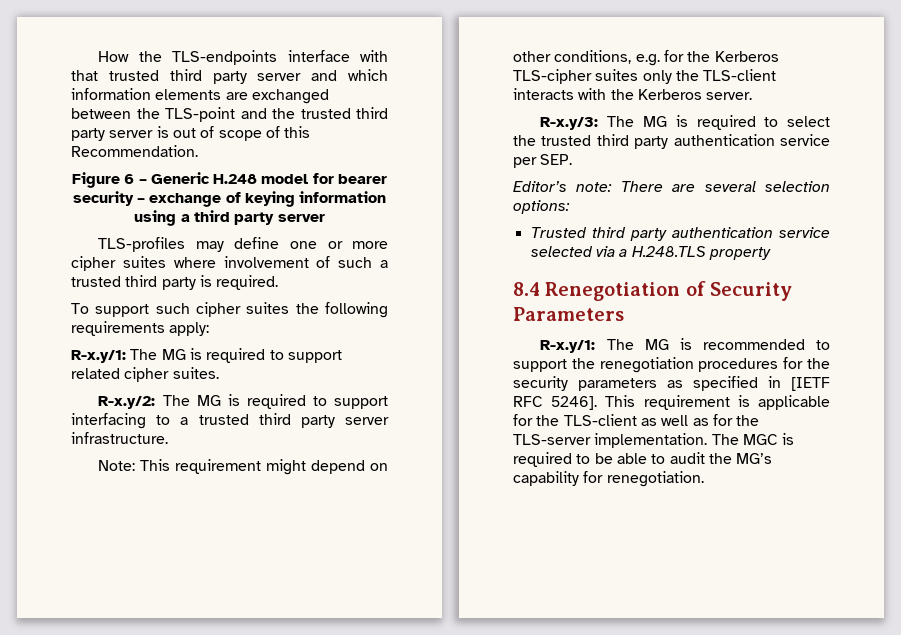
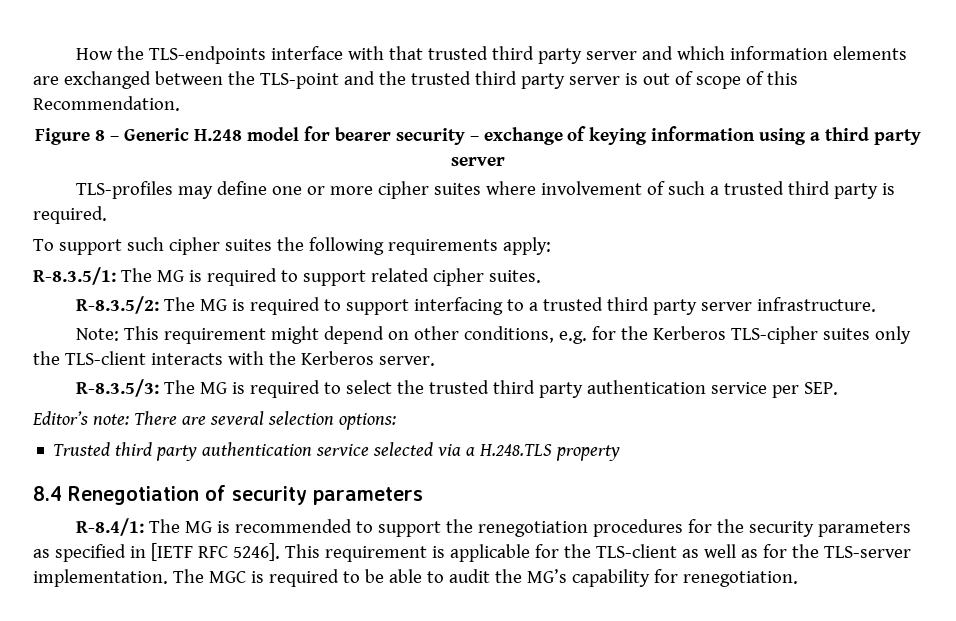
- Figure 6 – Generic H.248 model for bearer security – exchange of keying information using a third party server
+ Figure 8 – Generic H.248 model for bearer security – exchange of keying information using a third party server
- R-x.y/1: The MG is required to support related cipher suites.
+ R-8.3.5/1: The MG is required to support related cipher suites.
- R-x.y/2: The MG is required to support interfacing to a trusted third party server infrastructure.
+ R-8.3.5/2: The MG is required to support interfacing to a trusted third party server infrastructure.
- R-x.y/3: The MG is required to select the trusted third party authentication service per SEP.
+ R-8.3.5/3: The MG is required to select the trusted third party authentication service per SEP.
- 8.4 Renegotiation of Security Parameters
- R-x.y/1: The MG is recommended to support the renegotiation procedures for the security parameters as specified in [IETF RFC 5246].
+ 8.4 Renegotiation of security parameters
+ R-8.4/1: The MG is recommended to support the renegotiation procedures for the security parameters as specified in [IETF RFC 5246].

